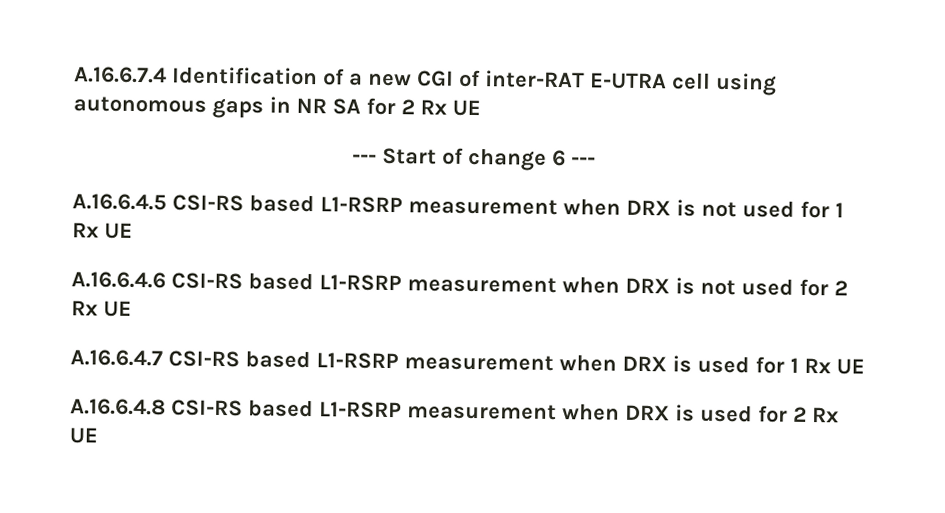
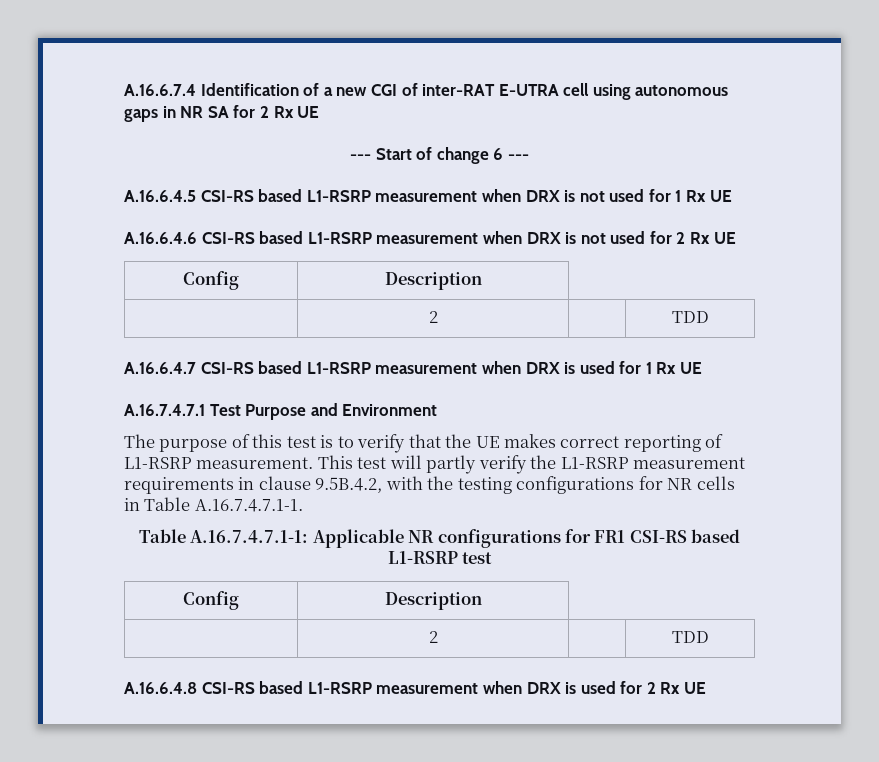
  A.16.6.4.6 CSI-RS based L1-RSRP measurement when DRX is not used for 2 Rx UE
+ Config | Description
+ | 2 | | TDD
+ A.16.7.4.7.1 Test Purpose and Environment
+ The purpose of this test is to verify that the UE makes correct reporting of L1-RSRP measurement. This test will partly verify the L1-RSRP measurement requirements in clause 9.5B.4.2, with the testing configurations for NR cells in Table A.16.7.4.7.1-1.
+ Table A.16.7.4.7.1-1: Applicable NR configurations for FR1 CSI-RS based L1-RSRP test
+ Config | Description
+ | 2 | | TDD

